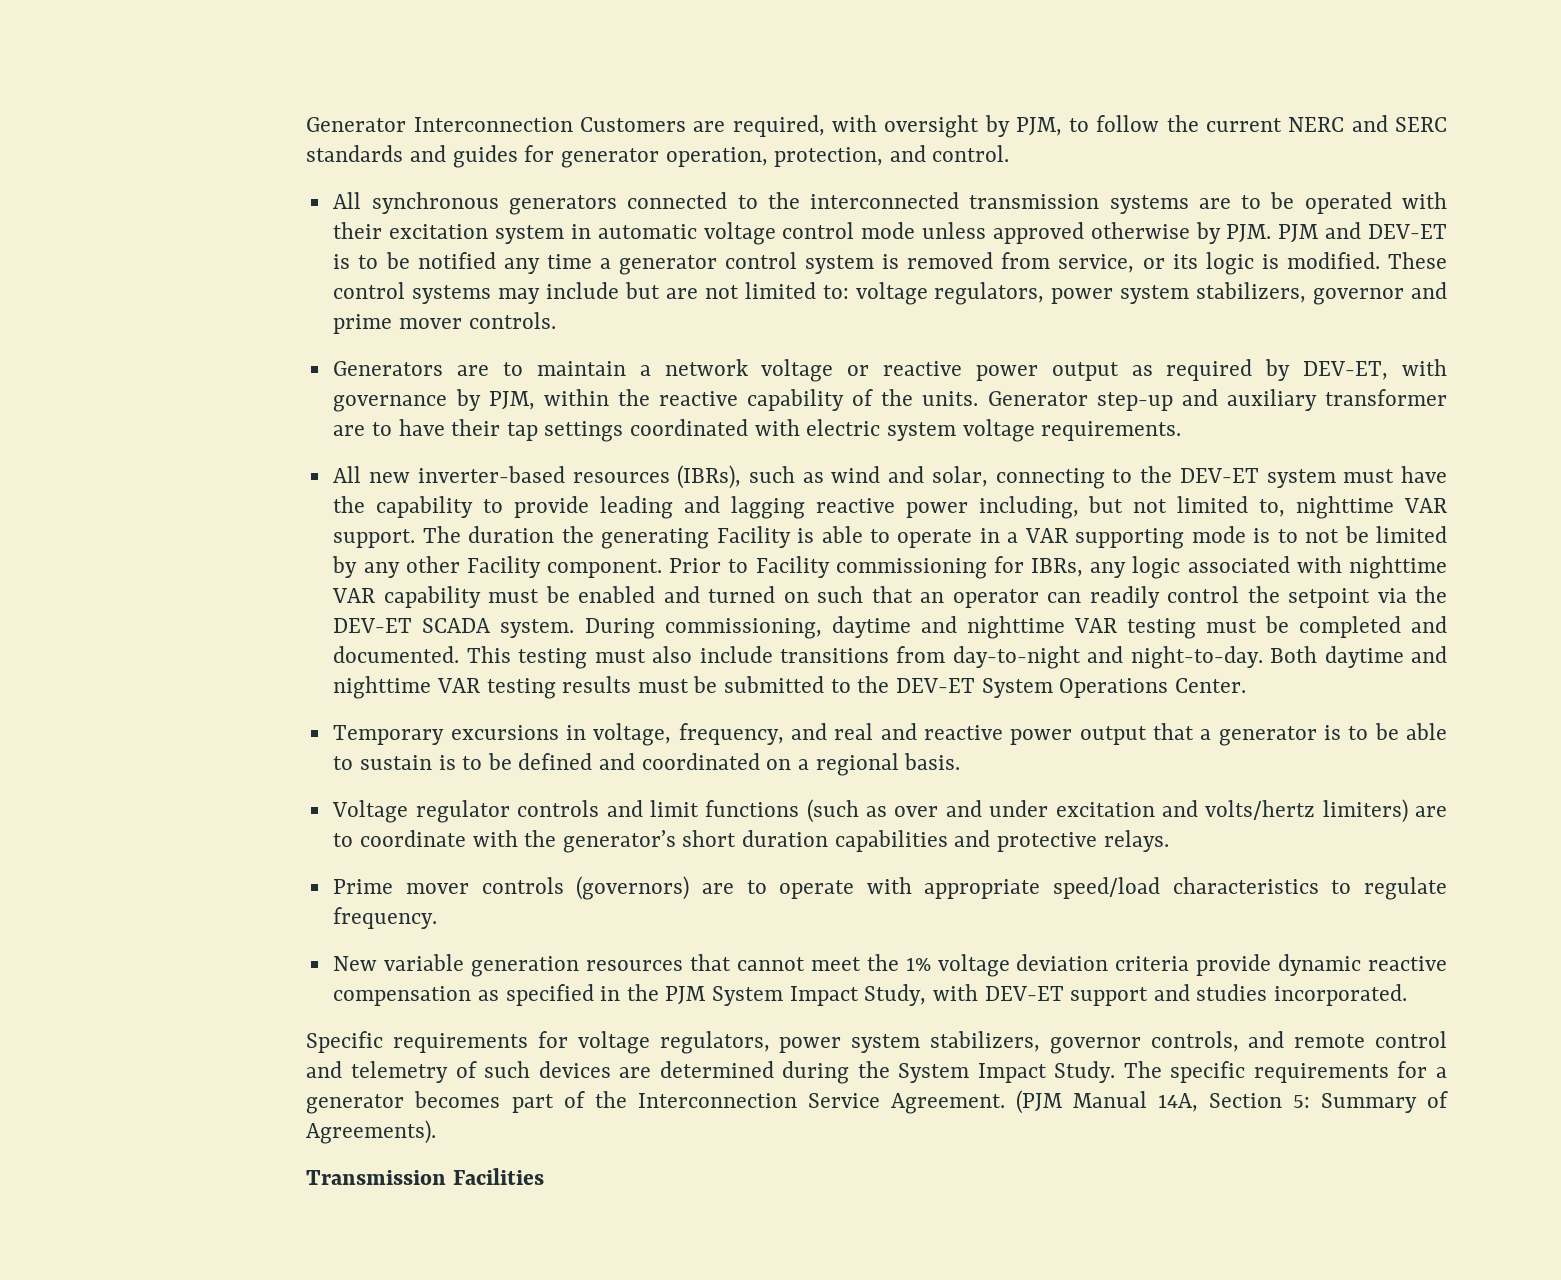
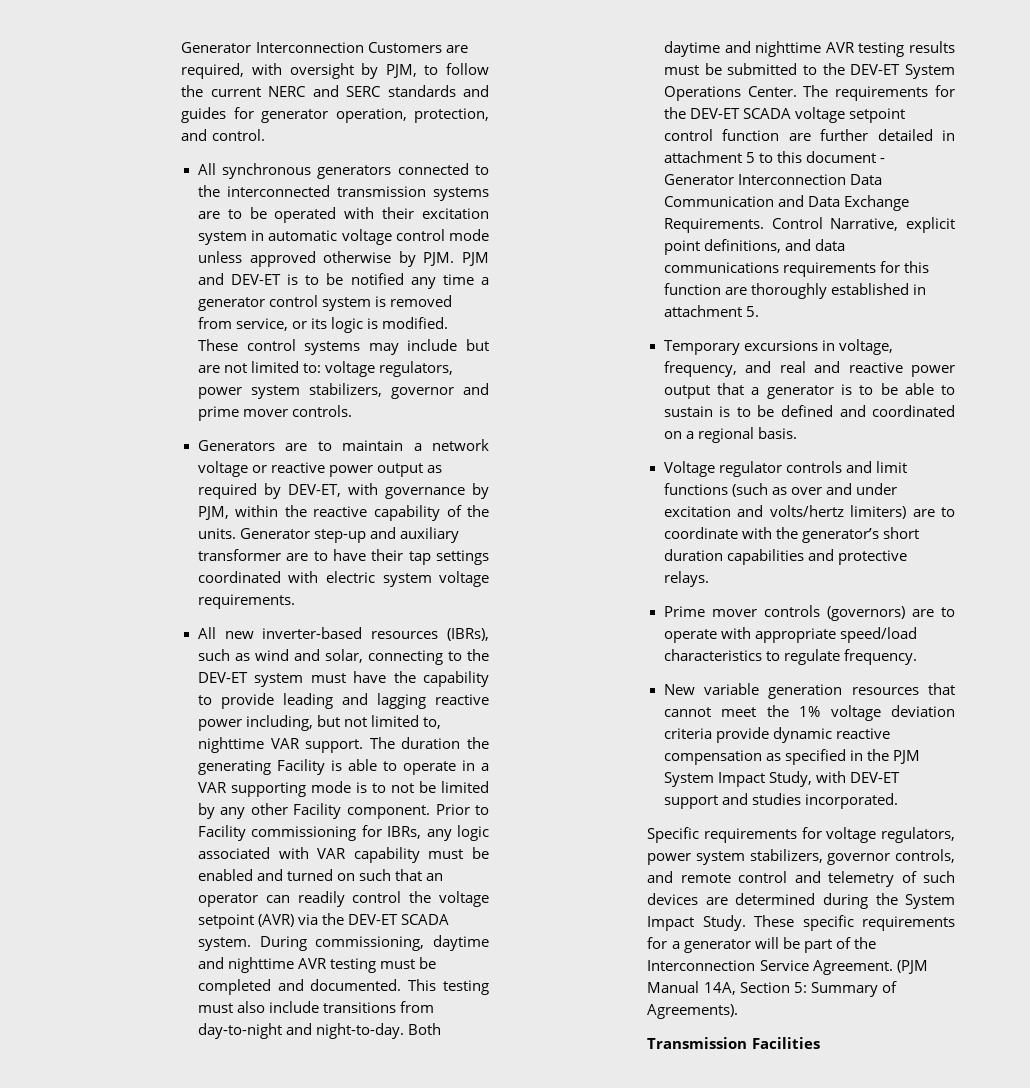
- Prior to Facility commissioning for IBRs, any logic associated with nighttime VAR capability must be enabled and turned on such that an operator can readily control the setpoint via the DEV-ET SCADA system.
+ Prior to Facility commissioning for IBRs, any logic associated with VAR capability must be enabled and turned on such that an operator can readily control the voltage setpoint (AVR) via the DEV-ET SCADA system.
- During commissioning, daytime and nighttime VAR testing must be completed and documented.
+ During commissioning, daytime and nighttime AVR testing must be completed and documented.
- Both daytime and nighttime VAR testing results must be submitted to the DEV-ET System Operations Center.
+ Both daytime and nighttime AVR testing results must be submitted to the DEV-ET System Operations Center. The requirements for the DEV-ET SCADA voltage setpoint control function are further detailed in attachment 5 to this document - Generator Interconnection Data Communication and Data Exchange Requirements. Control Narrative, explicit point definitions, and data communications requirements for this function are thoroughly established in attachment 5.
- The specific requirements for a generator becomes part of the Interconnection Service Agreement.
+ These specific requirements for a generator will be part of the Interconnection Service Agreement.

